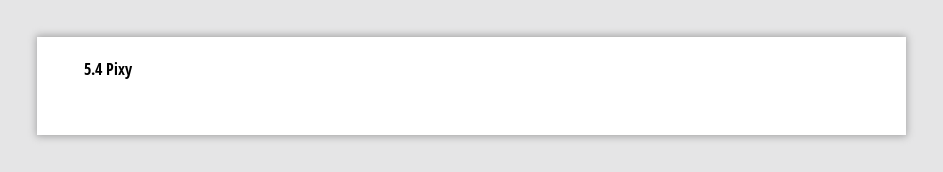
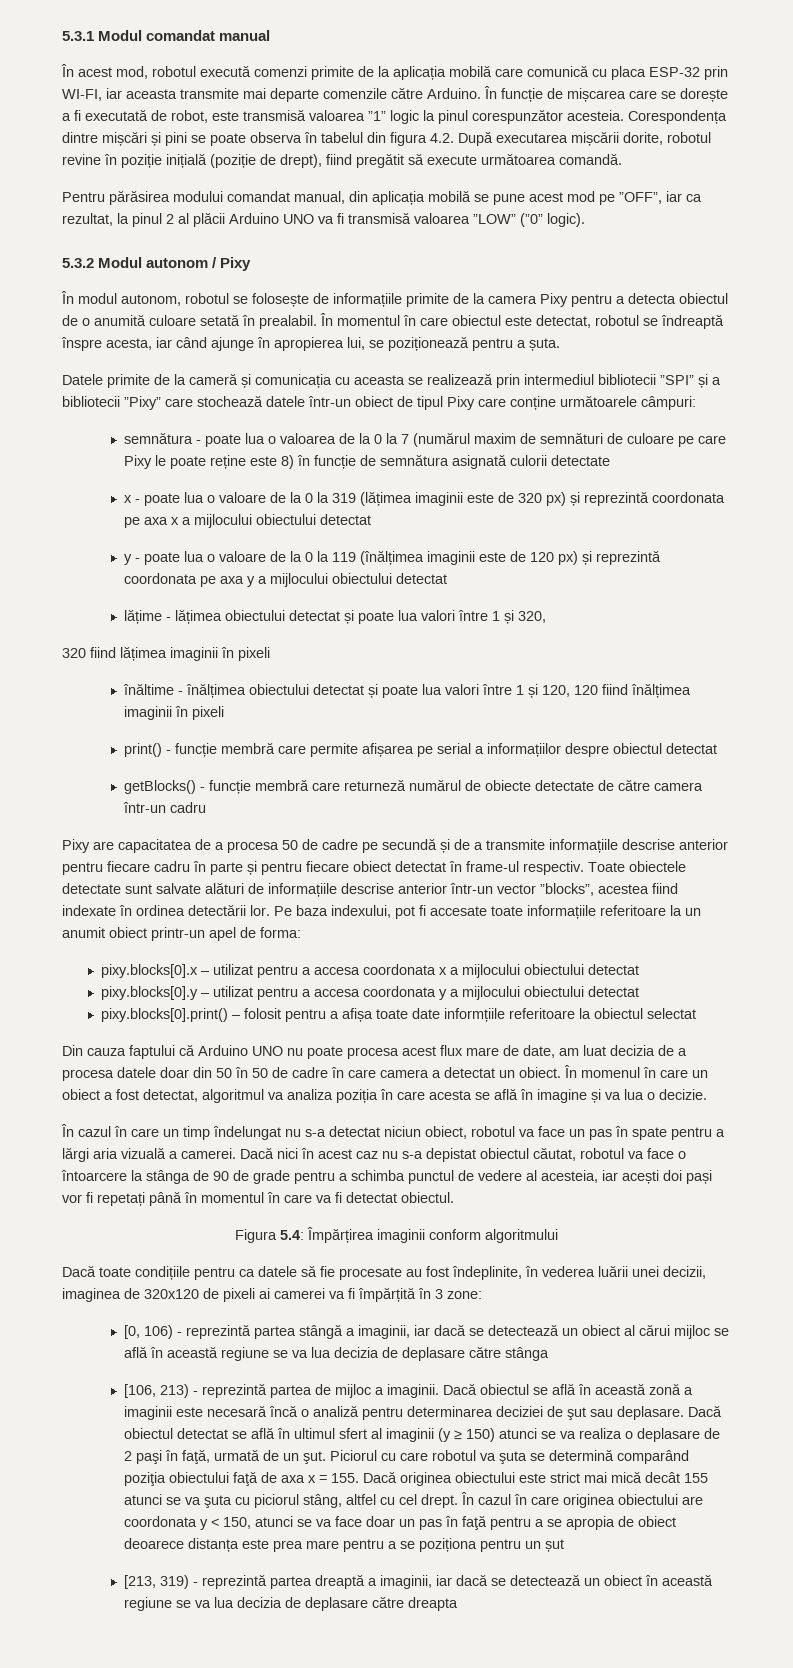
- 5.4 Pixy
+ 5.3.1 Modul comandat manual
+ În acest mod, robotul execută comenzi primite de la aplicația mobilă care comunică cu placa ESP-32 prin WI-FI, iar aceasta transmite mai departe comenzile către Arduino. În funcție de mișcarea care se dorește a fi executată de robot, este transmisă valoarea ”1” logic la pinul corespunzător acesteia. Corespondența dintre mișcări și pini se poate observa în tabelul din figura 4.2. După executarea mișcării dorite, robotul revine în poziție inițială (poziție de drept), fiind pregătit să execute următoarea comandă.
+ Pentru părăsirea modului comandat manual, din aplicația mobilă se pune acest mod pe ”OFF”, iar ca rezultat, la pinul 2 al plăcii Arduino UNO va fi transmisă valoarea ”LOW” (”0” logic).
+ 5.3.2 Modul autonom / Pixy
+ În modul autonom, robotul se folosește de informațiile primite de la camera Pixy pentru a detecta obiectul de o anumită culoare setată în prealabil. În momentul în care obiectul este detectat, robotul se îndreaptă înspre acesta, iar când ajunge în apropierea lui, se poziționează pentru a șuta.
+ Datele primite de la cameră și comunicația cu aceasta se realizează prin intermediul bibliotecii ”SPI” și a bibliotecii ”Pixy” care stochează datele într-un obiect de tipul Pixy care conține următoarele câmpuri:
+ semnătura - poate lua o valoarea de la 0 la 7 (numărul maxim de semnături de culoare pe care Pixy le poate reține este 8) în funcție de semnătura asignată culorii detectate
+ x - poate lua o valoare de la 0 la 319 (lățimea imaginii este de 320 px) și reprezintă coordonata pe axa x a mijlocului obiectului detectat
+ y - poate lua o valoare de la 0 la 119 (înălțimea imaginii este de 120 px) și reprezintă coordonata pe axa y a mijlocului obiectului detectat
+ lățime - lățimea obiectului detectat și poate lua valori între 1 și 320,
+ 320 fiind lățimea imaginii în pixeli
+ înăltime - înălțimea obiectului detectat și poate lua valori între 1 și 120, 120 fiind înălțimea imaginii în pixeli
+ print() - funcție membră care permite afișarea pe serial a informațiilor despre obiectul detectat
+ getBlocks() - funcție membră care returneză numărul de obiecte detectate de către camera într-un cadru
+ Pixy are capacitatea de a procesa 50 de cadre pe secundă și de a transmite informațiile descrise anterior pentru fiecare cadru în parte și pentru fiecare obiect detectat în frame-ul respectiv. Toate obiectele detectate sunt salvate alături de informațiile descrise anterior într-un vector ”blocks”, acestea fiind indexate în ordinea detectării lor. Pe baza indexului, pot fi accesate toate informațiile referitoare la un anumit obiect printr-un apel de forma:
+ pixy.blocks[0].x – utilizat pentru a accesa coordonata x a mijlocului obiectului detectat
+ pixy.blocks[0].y – utilizat pentru a accesa coordonata y a mijlocului obiectului detectat
+ pixy.blocks[0].print() – folosit pentru a afișa toate date informțiile referitoare la obiectul selectat
+ Din cauza faptului că Arduino UNO nu poate procesa acest flux mare de date, am luat decizia de a procesa datele doar din 50 în 50 de cadre în care camera a detectat un obiect. În momenul în care un obiect a fost detectat, algoritmul va analiza poziția în care acesta se află în imagine și va lua o decizie.
+ În cazul în care un timp îndelungat nu s-a detectat niciun obiect, robotul va face un pas în spate pentru a lărgi aria vizuală a camerei. Dacă nici în acest caz nu s-a depistat obiectul căutat, robotul va face o întoarcere la stânga de 90 de grade pentru a schimba punctul de vedere al acesteia, iar acești doi pași vor fi repetați până în momentul în care va fi detectat obiectul.
+ Figura 5.4: Împărțirea imaginii conform algoritmului
+ Dacă toate condițiile pentru ca datele să fie procesate au fost îndeplinite, în vederea luării unei decizii, imaginea de 320x120 de pixeli ai camerei va fi împărțită în 3 zone:
+ [0, 106) - reprezintă partea stângă a imaginii, iar dacă se detectează un obiect al cărui mijloc se află în această regiune se va lua decizia de deplasare către stânga
+ [106, 213) - reprezintă partea de mijloc a imaginii. Dacă obiectul se află în această zonă a imaginii este necesară încă o analiză pentru determinarea deciziei de şut sau deplasare. Dacă obiectul detectat se află în ultimul sfert al imaginii (y ≥ 150) atunci se va realiza o deplasare de 2 paşi în faţă, urmată de un şut. Piciorul cu care robotul va şuta se determină comparând poziţia obiectului faţă de axa x = 155. Dacă originea obiectului este strict mai mică decât 155 atunci se va şuta cu piciorul stâng, altfel cu cel drept. În cazul în care originea obiectului are coordonata y < 150, atunci se va face doar un pas în faţă pentru a se apropia de obiect deoarece distanța este prea mare pentru a se poziționa pentru un șut
+ [213, 319) - reprezintă partea dreaptă a imaginii, iar dacă se detectează un obiect în această regiune se va lua decizia de deplasare către dreapta

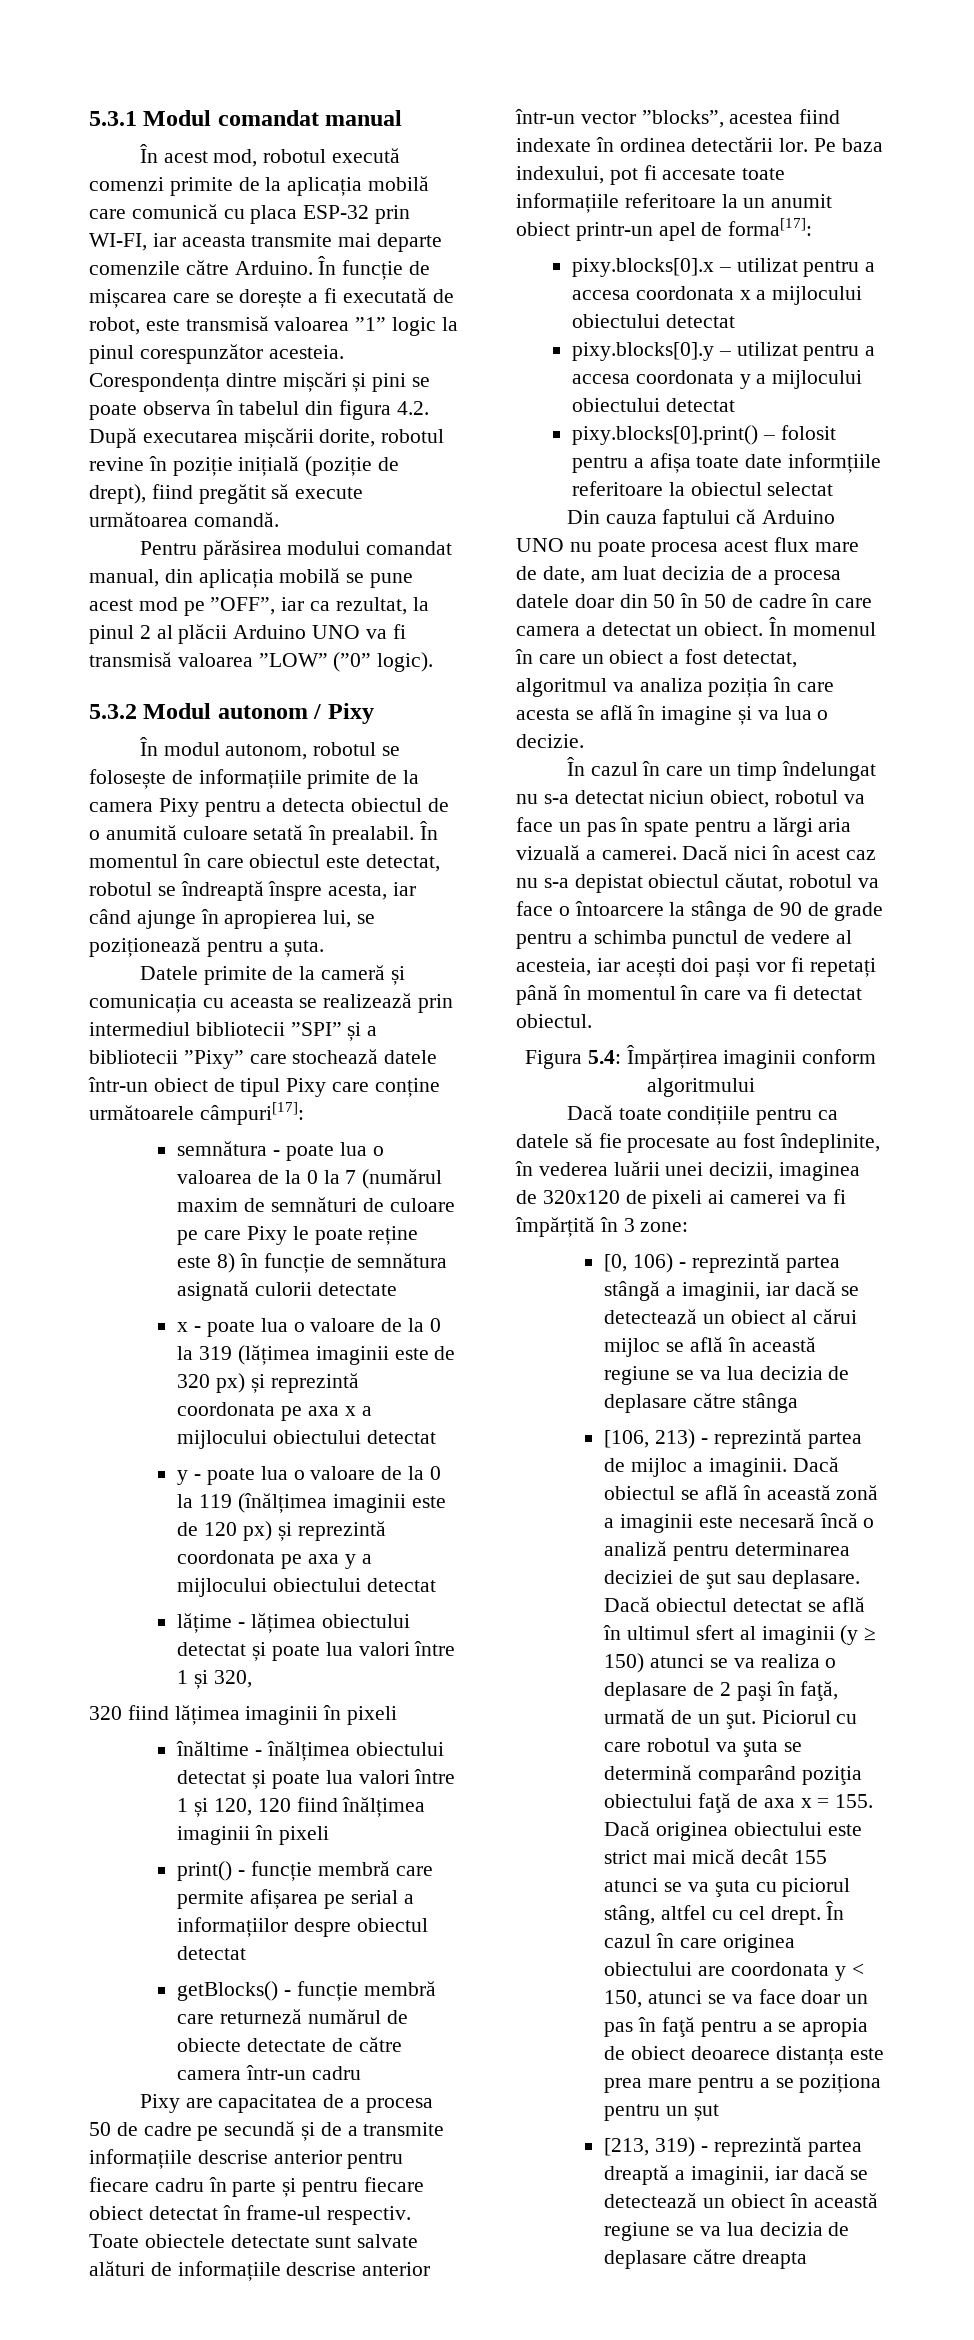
- Datele primite de la cameră și comunicația cu aceasta se realizează prin intermediul bibliotecii ”SPI” și a bibliotecii ”Pixy” care stochează datele într-un obiect de tipul Pixy care conține următoarele câmpuri:
+ Datele primite de la cameră și comunicația cu aceasta se realizează prin intermediul bibliotecii ”SPI” și a bibliotecii ”Pixy” care stochează datele într-un obiect de tipul Pixy care conține următoarele câmpuri[17]:
- Pe baza indexului, pot fi accesate toate informațiile referitoare la un anumit obiect printr-un apel de forma:
+ Pe baza indexului, pot fi accesate toate informațiile referitoare la un anumit obiect printr-un apel de forma[17]:

